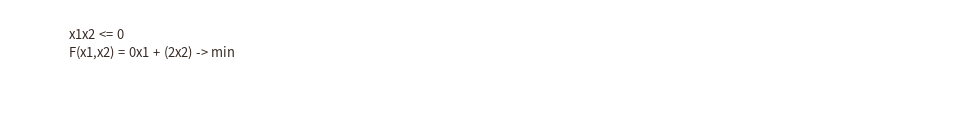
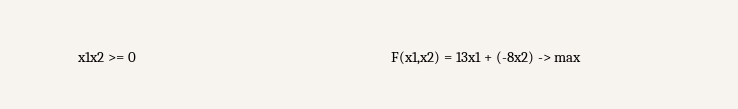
- x1x2 <= 0
+ x1x2 >= 0
- F(x1,x2) = 0x1 + (2x2) -> min
+ F(x1,x2) = 13x1 + (-8x2) -> max

